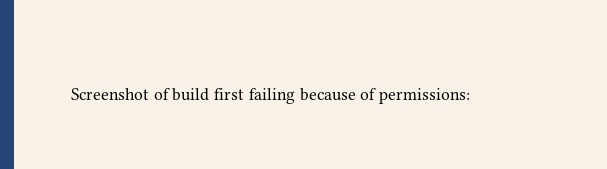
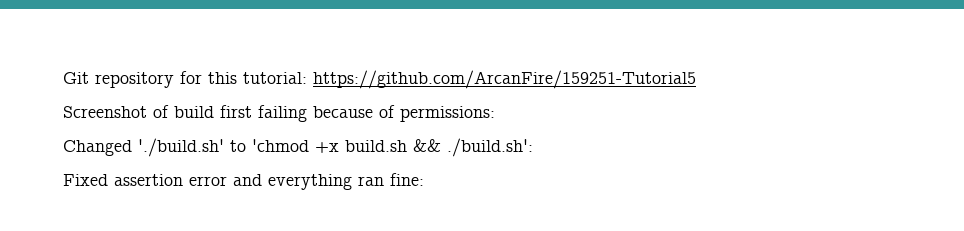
+ Git repository for this tutorial: https://github.com/ArcanFire/159251-Tutorial5
+ Changed './build.sh' to 'chmod +x build.sh && ./build.sh':
+ Fixed assertion error and everything ran fine:

